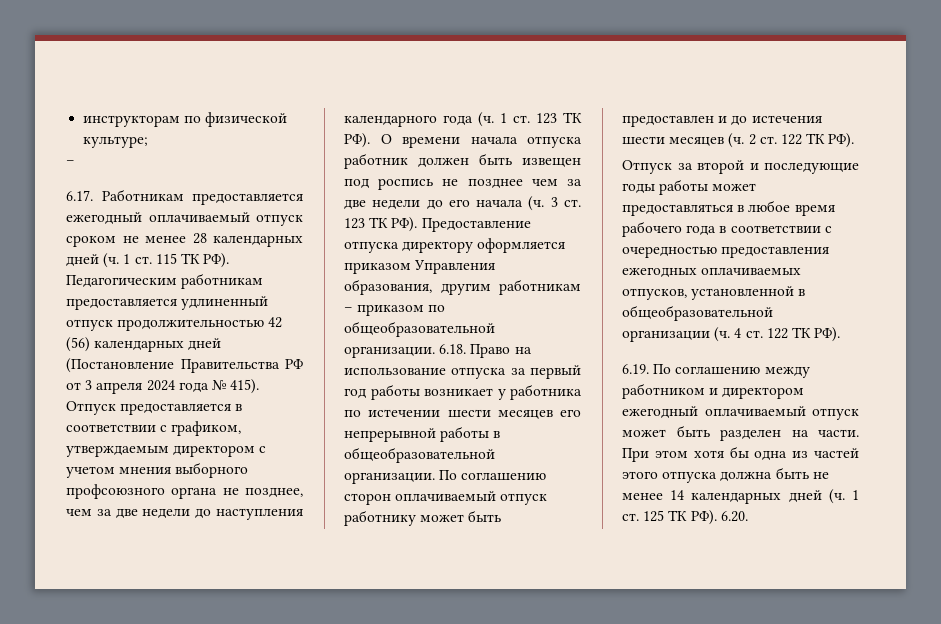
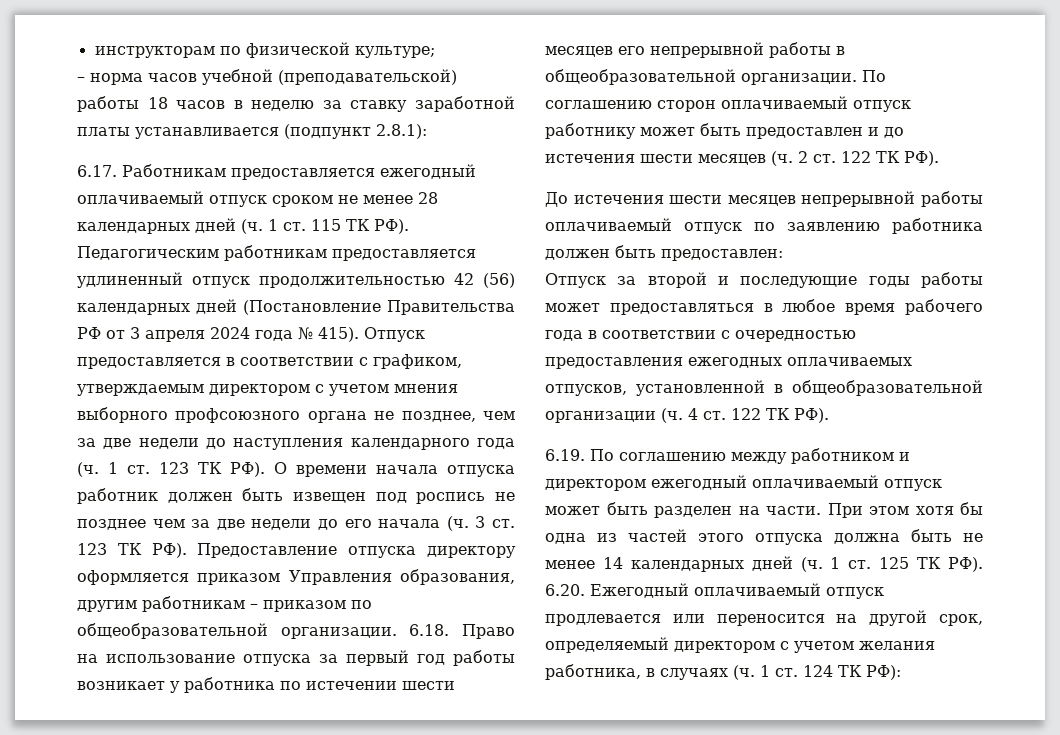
  инструкторам по физической культуре;
- –
+ – норма часов учебной (преподавательской) работы 18 часов в неделю за ставку заработной платы устанавливается (подпункт 2.8.1):
+ До истечения шести месяцев непрерывной работы оплачиваемый отпуск по заявлению работника должен быть предоставлен:
- При этом хотя бы одна из частей этого отпуска должна быть не менее 14 календарных дней (ч. 1 ст. 125 ТК РФ). 6.20.
+ При этом хотя бы одна из частей этого отпуска должна быть не менее 14 календарных дней (ч. 1 ст. 125 ТК РФ). 6.20. Ежегодный оплачиваемый отпуск продлевается или переносится на другой срок, определяемый директором с учетом желания работника, в случаях (ч. 1 ст. 124 ТК РФ):

